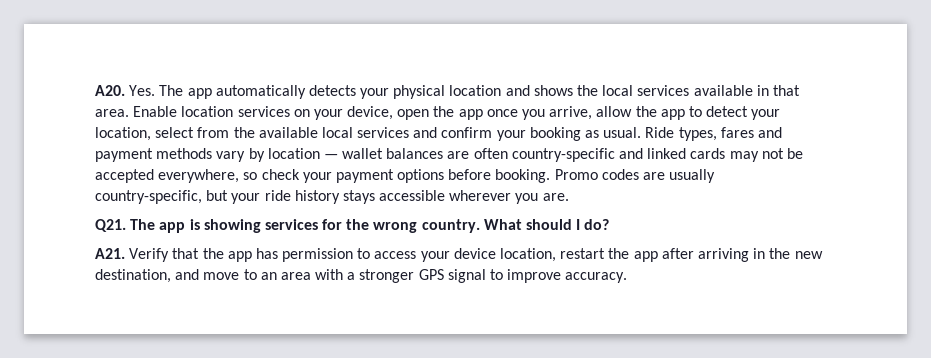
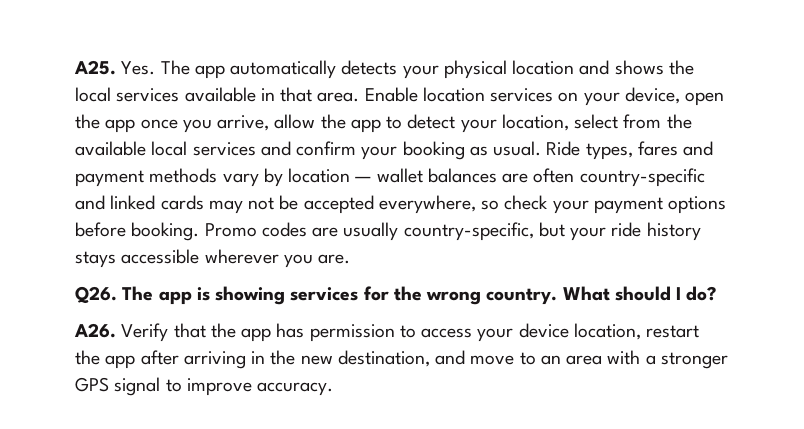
- A20. Yes. The app automatically detects your physical location and shows the local services available in that area.
+ A25. Yes. The app automatically detects your physical location and shows the local services available in that area.
- Q21. The app is showing services for the wrong country.
+ Q26. The app is showing services for the wrong country.
- A21. Verify that the app has permission to access your device location, restart the app after arriving in the new destination, and move to an area with a stronger GPS signal to improve accuracy.
+ A26. Verify that the app has permission to access your device location, restart the app after arriving in the new destination, and move to an area with a stronger GPS signal to improve accuracy.

